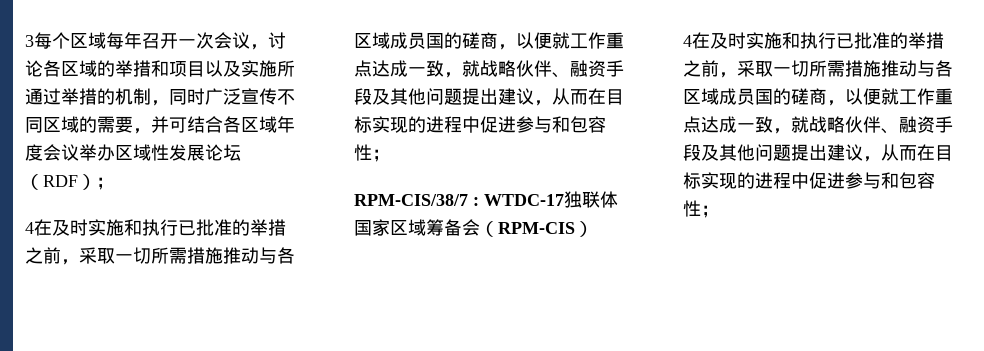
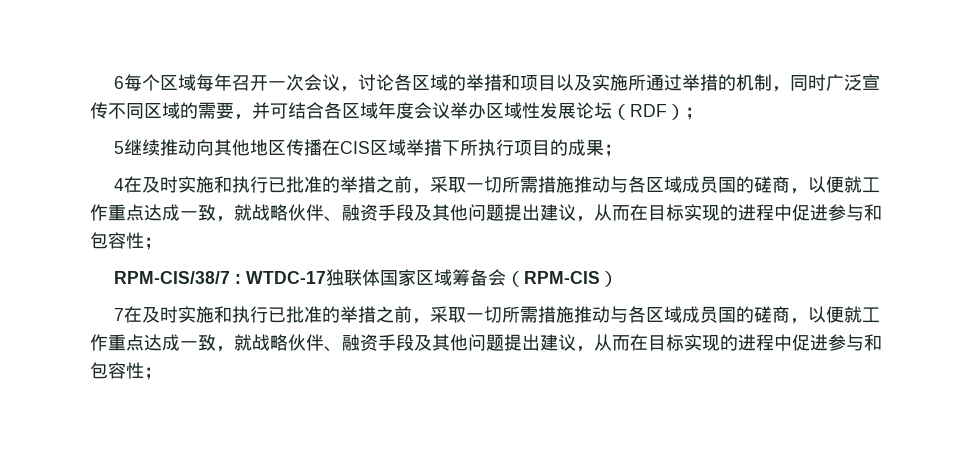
- 3每个区域每年召开一次会议，讨论各区域的举措和项目以及实施所通过举措的机制，同时广泛宣传不同区域的需要，并可结合各区域年度会议举办区域性发展论坛（RDF）；
+ 6每个区域每年召开一次会议，讨论各区域的举措和项目以及实施所通过举措的机制，同时广泛宣传不同区域的需要，并可结合各区域年度会议举办区域性发展论坛（RDF）；
+ 5继续推动向其他地区传播在CIS区域举措下所执行项目的成果；
  RPM-CIS/38/7 : WTDC-17独联体国家区域筹备会（RPM-CIS）
- 4在及时实施和执行已批准的举措之前，采取一切所需措施推动与各区域成员国的磋商，以便就工作重点达成一致，就战略伙伴、融资手段及其他问题提出建议，从而在目标实现的进程中促进参与和包容性；
+ 7在及时实施和执行已批准的举措之前，采取一切所需措施推动与各区域成员国的磋商，以便就工作重点达成一致，就战略伙伴、融资手段及其他问题提出建议，从而在目标实现的进程中促进参与和包容性；

